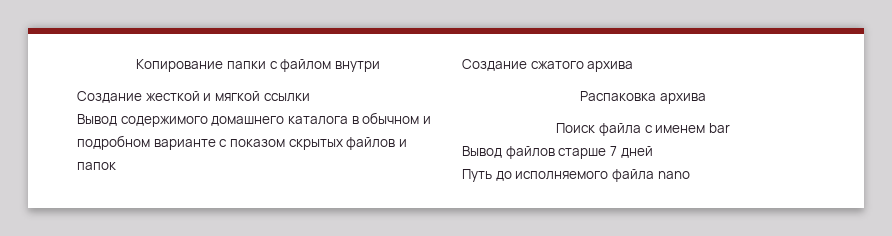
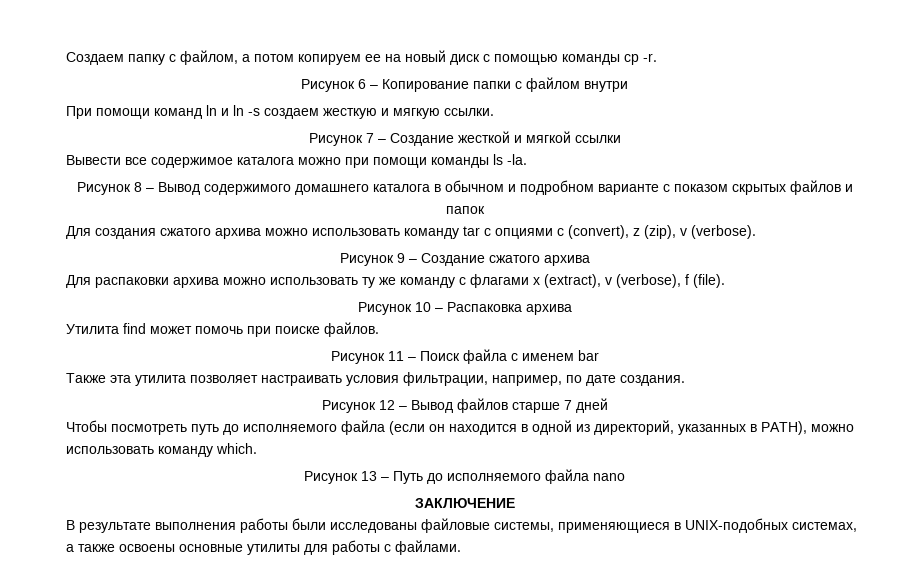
- Копирование папки с файлом внутри
+ Создаем папку с файлом, а потом копируем ее на новый диск с помощью команды cp -r.
+ Рисунок 6 – Копирование папки с файлом внутри
- Создание жесткой и мягкой ссылки
+ При помощи команд ln и ln -s создаем жесткую и мягкую ссылки.
+ Рисунок 7 – Создание жесткой и мягкой ссылки
- Вывод содержимого домашнего каталога в обычном и подробном варианте с показом скрытых файлов и папок
+ Вывести все содержимое каталога можно при помощи команды ls -la.
+ Рисунок 8 – Вывод содержимого домашнего каталога в обычном и подробном варианте с показом скрытых файлов и папок
- Создание сжатого архива
- Распаковка архива
- Поиск файла с именем bar
+ Для создания сжатого архива можно использовать команду tar с опциями c (convert), z (zip), v (verbose).
+ Рисунок 9 – Создание сжатого архива
+ Для распаковки архива можно использовать ту же команду с флагами x (extract), v (verbose), f (file).
+ Рисунок 10 – Распаковка архива
+ Утилита find может помочь при поиске файлов.
+ Рисунок 11 – Поиск файла с именем bar
- Вывод файлов старше 7 дней
+ Также эта утилита позволяет настраивать условия фильтрации, например, по дате создания.
+ Рисунок 12 – Вывод файлов старше 7 дней
- Путь до исполняемого файла nano
+ Чтобы посмотреть путь до исполняемого файла (если он находится в одной из директорий, указанных в PATH), можно использовать команду which.
+ Рисунок 13 – Путь до исполняемого файла nano
+ ЗАКЛЮЧЕНИЕ
+ В результате выполнения работы были исследованы файловые системы, применяющиеся в UNIX-подобных системах, а также освоены основные утилиты для работы с файлами.

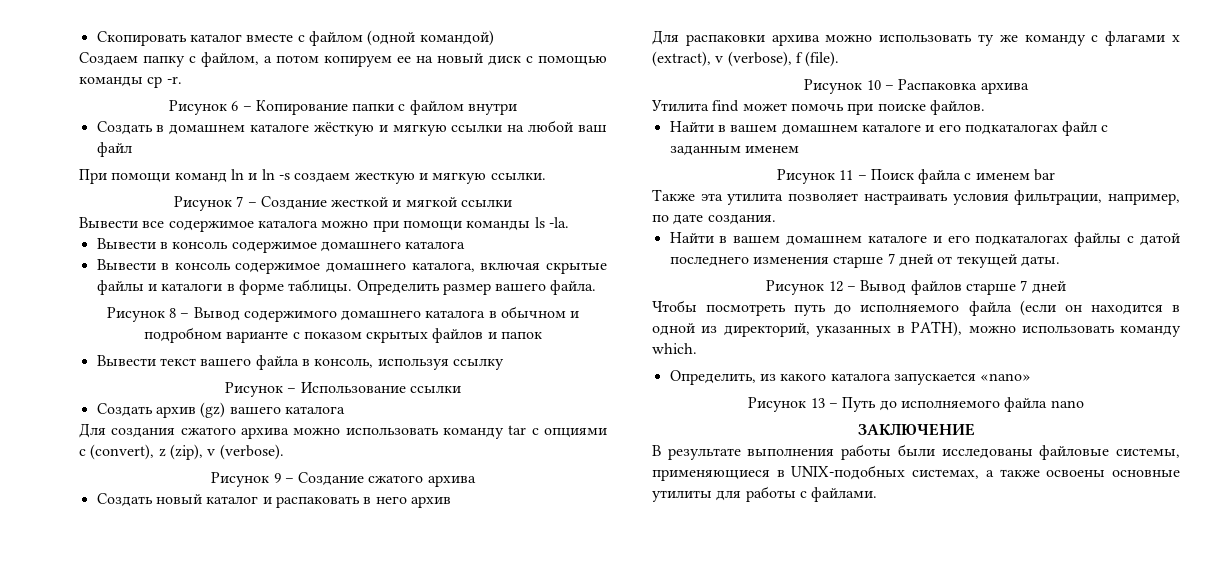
+ Скопировать каталог вместе с файлом (одной командой)
+ Создать в домашнем каталоге жёсткую и мягкую ссылки на любой ваш файл
+ Вывести в консоль содержимое домашнего каталога
+ Вывести в консоль содержимое домашнего каталога, включая скрытые файлы и каталоги в форме таблицы. Определить размер вашего файла.
+ Вывести текст вашего файла в консоль, используя ссылку
+ Рисунок – Использование ссылки
+ Создать архив (gz) вашего каталога
+ Создать новый каталог и распаковать в него архив
+ Найти в вашем домашнем каталоге и его подкаталогах файл с заданным именем
+ Найти в вашем домашнем каталоге и его подкаталогах файлы с датой последнего изменения старше 7 дней от текущей даты.
+ Определить, из какого каталога запускается «nano»

